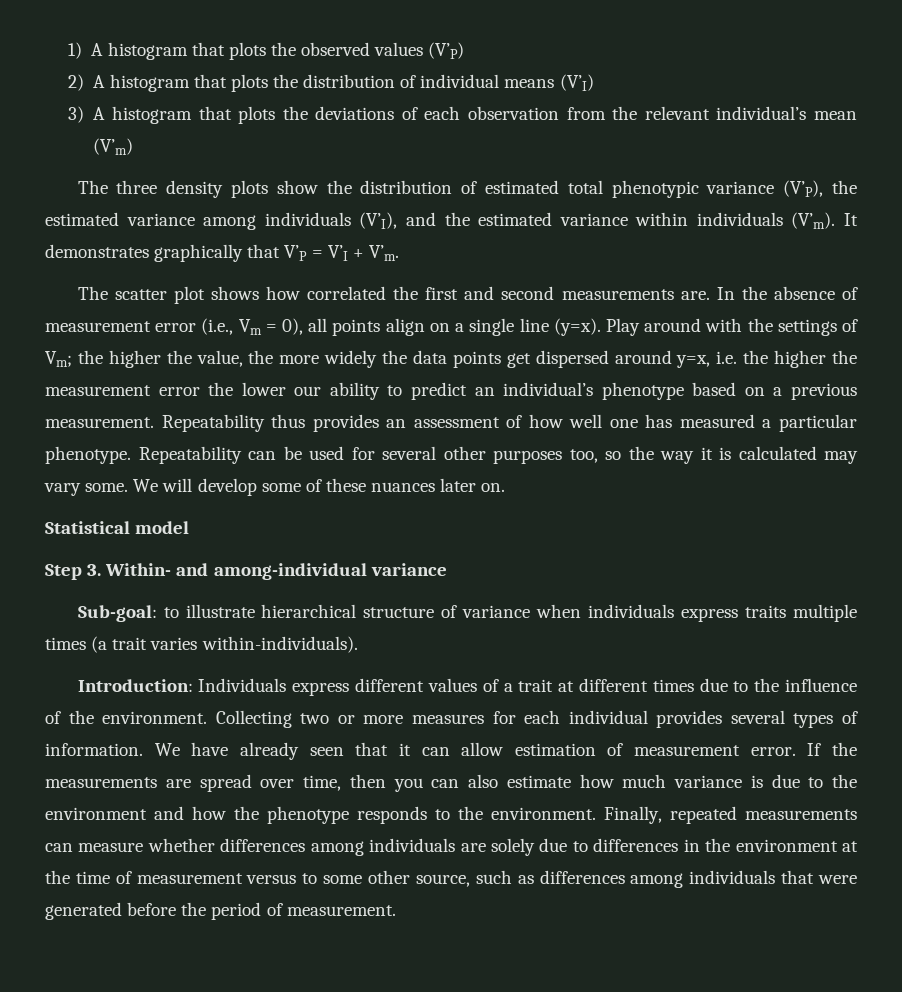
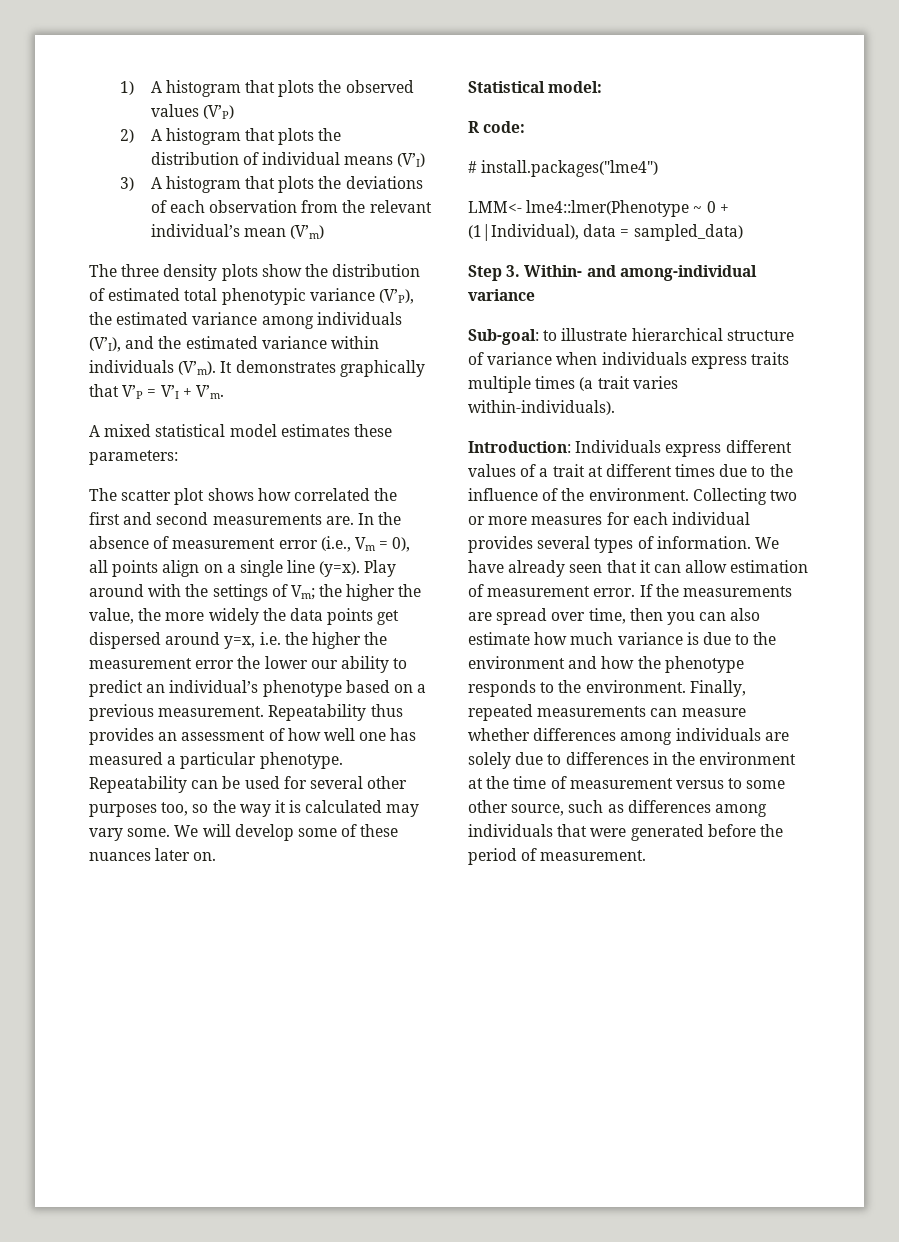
+ A mixed statistical model estimates these parameters:
- Statistical model
+ Statistical model:
+ R code:
+ # install.packages("lme4")
+ LMM<- lme4::lmer(Phenotype ~ 0 + (1|Individual), data = sampled_data)

